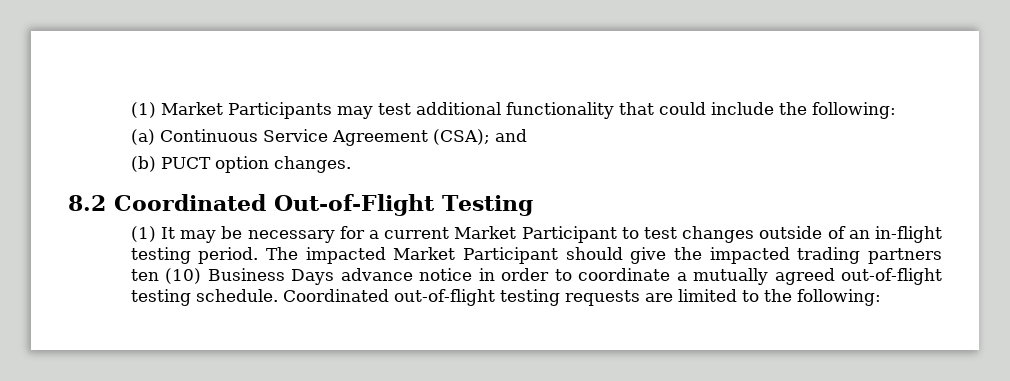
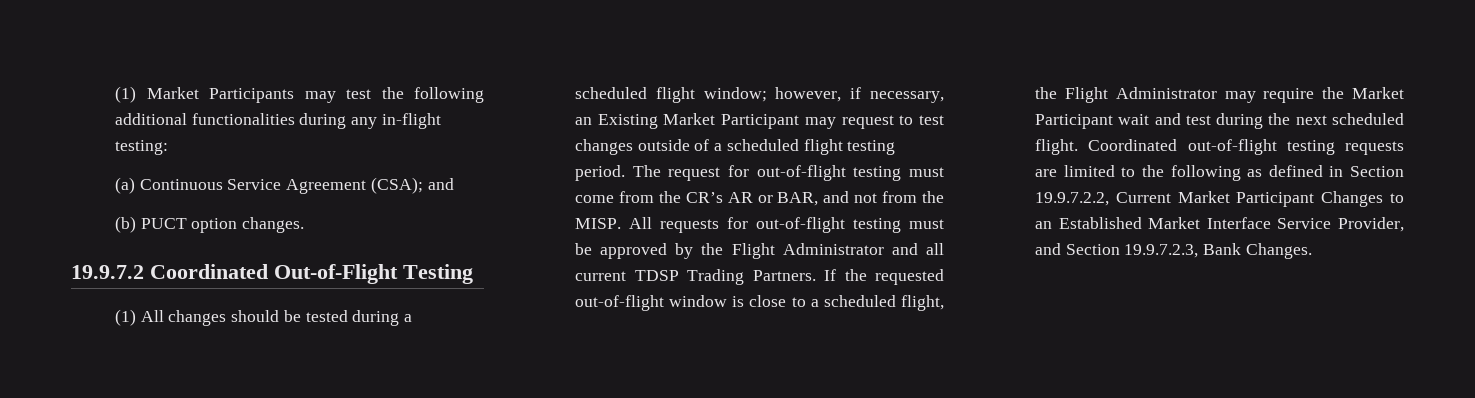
- (1) Market Participants may test additional functionality that could include the following:
+ (1) Market Participants may test the following additional functionalities during any in-flight testing:
- 8.2 Coordinated Out-of-Flight Testing
+ 19.9.7.2 Coordinated Out-of-Flight Testing
- (1) It may be necessary for a current Market Participant to test changes outside of an in-flight testing period. The impacted Market Participant should give the impacted trading partners ten (10) Business Days advance notice in order to coordinate a mutually agreed out-of-flight testing schedule.
+ (1) All changes should be tested during a scheduled flight window; however, if necessary, an Existing Market Participant may request to test changes outside of a scheduled flight testing period. The request for out-of-flight testing must come from the CR’s AR or BAR, and not from the MISP. All requests for out-of-flight testing must be approved by the Flight Administrator and all current TDSP Trading Partners. If the requested out-of-flight window is close to a scheduled flight, the Flight Administrator may require the Market Participant wait and test during the next scheduled flight.
- Coordinated out-of-flight testing requests are limited to the following:
+ Coordinated out-of-flight testing requests are limited to the following as defined in Section 19.9.7.2.2, Current Market Participant Changes to an Established Market Interface Service Provider, and Section 19.9.7.2.3, Bank Changes.

